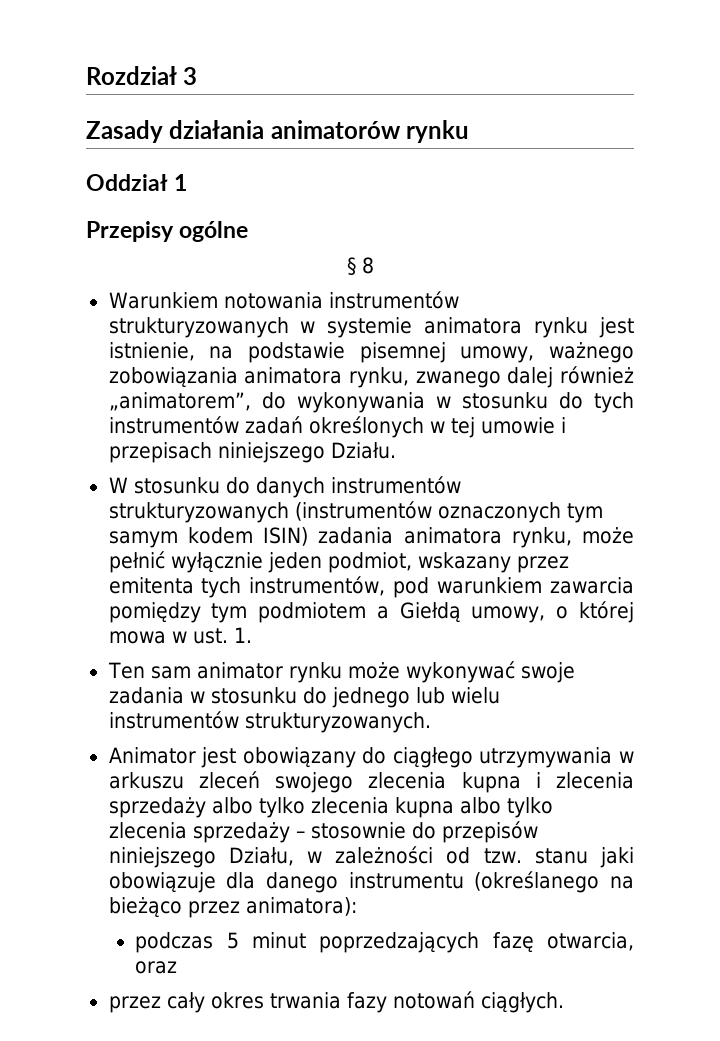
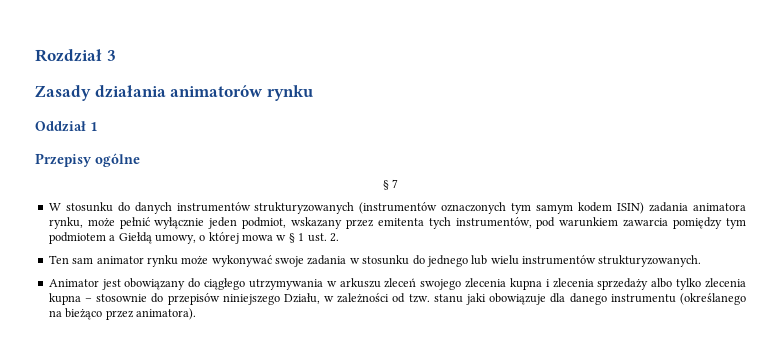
- § 8
- Warunkiem notowania instrumentów strukturyzowanych w systemie animatora rynku jest istnienie, na podstawie pisemnej umowy, ważnego zobowiązania animatora rynku, zwanego dalej również „animatorem”, do wykonywania w stosunku do tych instrumentów zadań określonych w tej umowie i przepisach niniejszego Działu.
+ § 7
- W stosunku do danych instrumentów strukturyzowanych (instrumentów oznaczonych tym samym kodem ISIN) zadania animatora rynku, może pełnić wyłącznie jeden podmiot, wskazany przez emitenta tych instrumentów, pod warunkiem zawarcia pomiędzy tym podmiotem a Giełdą umowy, o której mowa w ust. 1.
+ W stosunku do danych instrumentów strukturyzowanych (instrumentów oznaczonych tym samym kodem ISIN) zadania animatora rynku, może pełnić wyłącznie jeden podmiot, wskazany przez emitenta tych instrumentów, pod warunkiem zawarcia pomiędzy tym podmiotem a Giełdą umowy, o której mowa w § 1 ust. 2.
- Animator jest obowiązany do ciągłego utrzymywania w arkuszu zleceń swojego zlecenia kupna i zlecenia sprzedaży albo tylko zlecenia kupna albo tylko zlecenia sprzedaży – stosownie do przepisów niniejszego Działu, w zależności od tzw. stanu jaki obowiązuje dla danego instrumentu (określanego na bieżąco przez animatora):
- podczas 5 minut poprzedzających fazę otwarcia, oraz
- przez cały okres trwania fazy notowań ciągłych.
+ Animator jest obowiązany do ciągłego utrzymywania w arkuszu zleceń swojego zlecenia kupna i zlecenia sprzedaży albo tylko zlecenia kupna – stosownie do przepisów niniejszego Działu, w zależności od tzw. stanu jaki obowiązuje dla danego instrumentu (określanego na bieżąco przez animatora).

